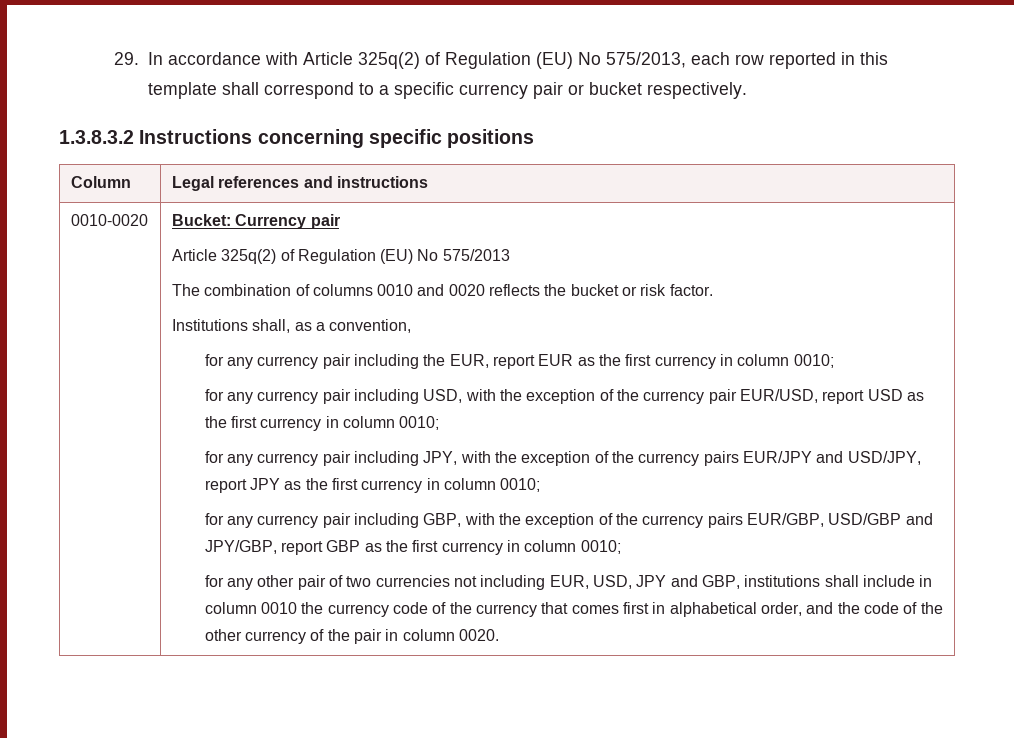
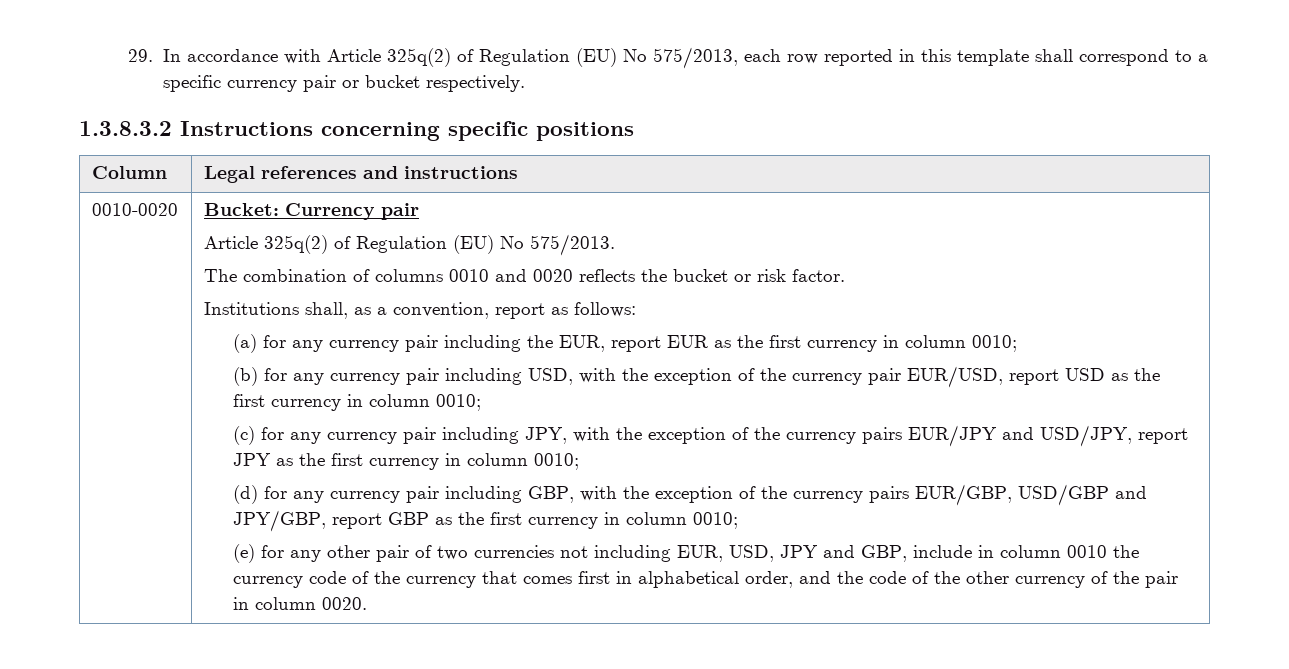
- Article 325q(2) of Regulation (EU) No 575/2013
+ Article 325q(2) of Regulation (EU) No 575/2013.
- Institutions shall, as a convention,
- for any currency pair including the EUR, report EUR as the first currency in column 0010;
+ Institutions shall, as a convention, report as follows:
+ (a) for any currency pair including the EUR, report EUR as the first currency in column 0010;
- for any currency pair including USD, with the exception of the currency pair EUR/USD, report USD as the first currency in column 0010;
+ (b) for any currency pair including USD, with the exception of the currency pair EUR/USD, report USD as the first currency in column 0010;
- for any currency pair including JPY, with the exception of the currency pairs EUR/JPY and USD/JPY, report JPY as the first currency in column 0010;
+ (c) for any currency pair including JPY, with the exception of the currency pairs EUR/JPY and USD/JPY, report JPY as the first currency in column 0010;
- for any currency pair including GBP, with the exception of the currency pairs EUR/GBP, USD/GBP and JPY/GBP, report GBP as the first currency in column 0010;
+ (d) for any currency pair including GBP, with the exception of the currency pairs EUR/GBP, USD/GBP and JPY/GBP, report GBP as the first currency in column 0010;
- for any other pair of two currencies not including EUR, USD, JPY and GBP, institutions shall include in column 0010 the currency code of the currency that comes first in alphabetical order, and the code of the other currency of the pair in column 0020.
+ (e) for any other pair of two currencies not including EUR, USD, JPY and GBP, include in column 0010 the currency code of the currency that comes first in alphabetical order, and the code of the other currency of the pair in column 0020.

